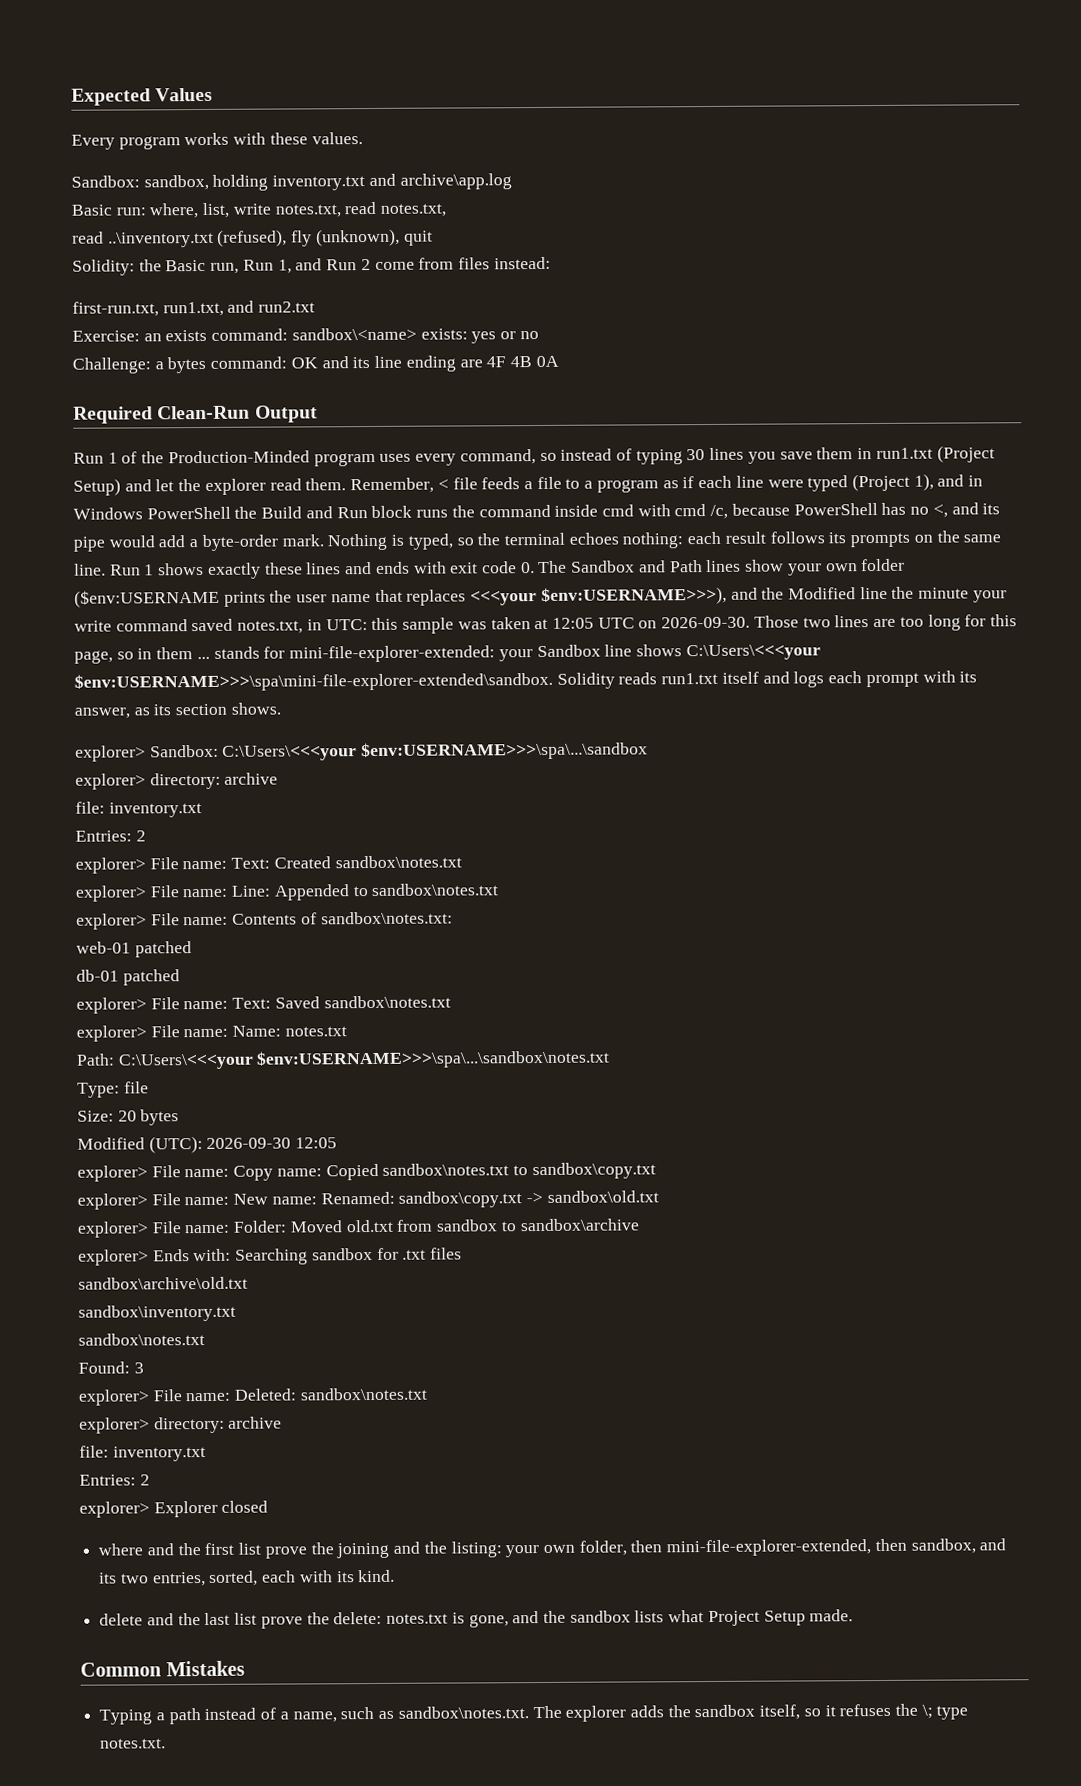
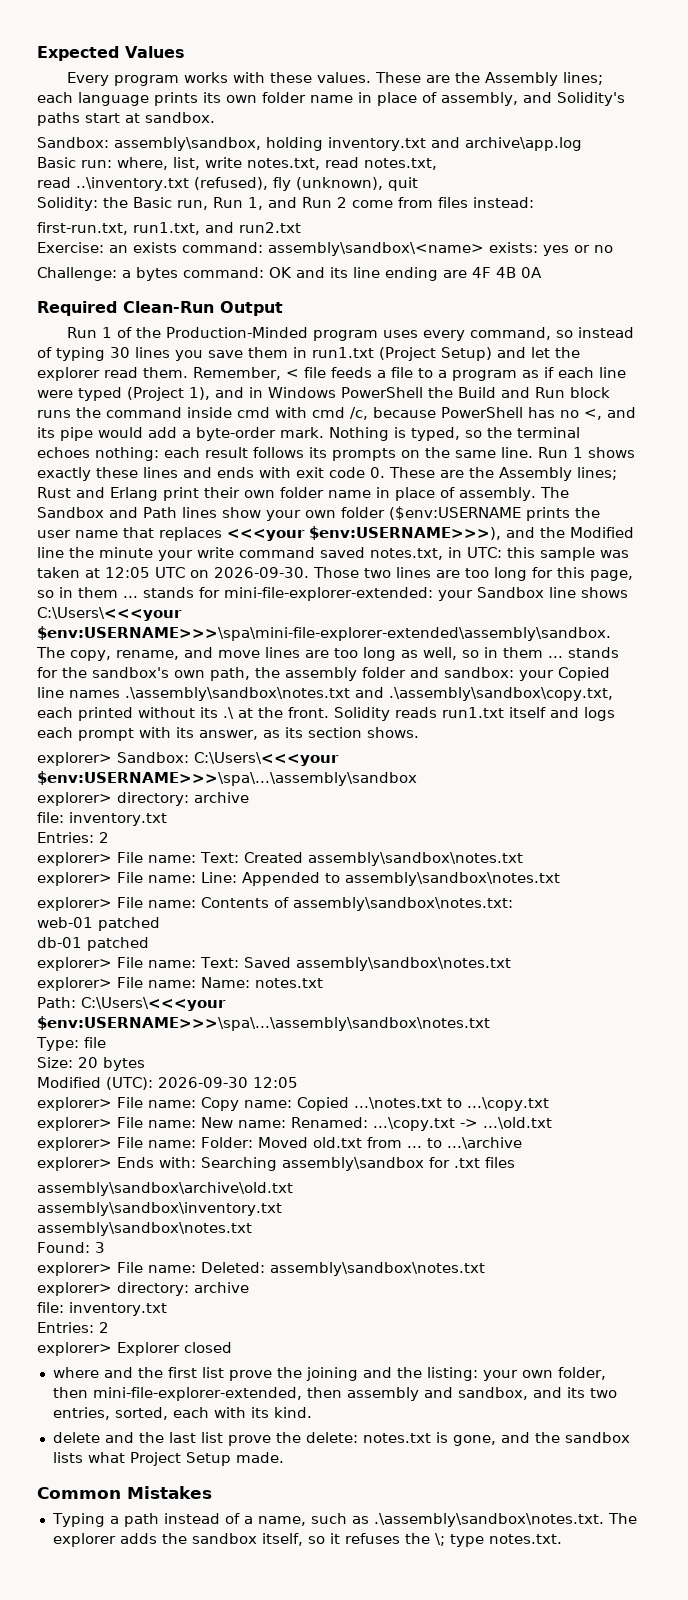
- Every program works with these values.
- Sandbox: sandbox, holding inventory.txt and archive\app.log
+ Every program works with these values. These are the Assembly lines; each language prints its own folder name in place of assembly, and Solidity's paths start at sandbox.
+ Sandbox: assembly\sandbox, holding inventory.txt and archive\app.log
- Exercise: an exists command: sandbox\<name> exists: yes or no
+ Exercise: an exists command: assembly\sandbox\<name> exists: yes or no
- Run 1 shows exactly these lines and ends with exit code 0. The Sandbox and Path lines show your own folder ($env:USERNAME prints the user name that replaces <<<your $env:USERNAME>>>), and the Modified line the minute your write command saved notes.txt, in UTC: this sample was taken at 12:05 UTC on 2026-09-30.
+ Run 1 shows exactly these lines and ends with exit code 0. These are the Assembly lines; Rust and Erlang print their own folder name in place of assembly. The Sandbox and Path lines show your own folder ($env:USERNAME prints the user name that replaces <<<your $env:USERNAME>>>), and the Modified line the minute your write command saved notes.txt, in UTC: this sample was taken at 12:05 UTC on 2026-09-30.
- Those two lines are too long for this page, so in them ... stands for mini-file-explorer-extended: your Sandbox line shows C:\Users\<<<your $env:USERNAME>>>\spa\mini-file-explorer-extended\sandbox.
+ Those two lines are too long for this page, so in them ... stands for mini-file-explorer-extended: your Sandbox line shows C:\Users\<<<your $env:USERNAME>>>\spa\mini-file-explorer-extended\assembly\sandbox. The copy, rename, and move lines are too long as well, so in them ... stands for the sandbox's own path, the assembly folder and sandbox: your Copied line names .\assembly\sandbox\notes.txt and .\assembly\sandbox\copy.txt, each printed without its .\ at the front.
- explorer> Sandbox: C:\Users\<<<your $env:USERNAME>>>\spa\...\sandbox
+ explorer> Sandbox: C:\Users\<<<your $env:USERNAME>>>\spa\...\assembly\sandbox
- explorer> File name: Text: Created sandbox\notes.txt
+ explorer> File name: Text: Created assembly\sandbox\notes.txt
- explorer> File name: Line: Appended to sandbox\notes.txt
+ explorer> File name: Line: Appended to assembly\sandbox\notes.txt
- explorer> File name: Contents of sandbox\notes.txt:
+ explorer> File name: Contents of assembly\sandbox\notes.txt:
- explorer> File name: Text: Saved sandbox\notes.txt
+ explorer> File name: Text: Saved assembly\sandbox\notes.txt
- Path: C:\Users\<<<your $env:USERNAME>>>\spa\...\sandbox\notes.txt
+ Path: C:\Users\<<<your $env:USERNAME>>>\spa\...\assembly\sandbox\notes.txt
- explorer> File name: Copy name: Copied sandbox\notes.txt to sandbox\copy.txt
+ explorer> File name: Copy name: Copied ...\notes.txt to ...\copy.txt
- explorer> File name: New name: Renamed: sandbox\copy.txt -> sandbox\old.txt
+ explorer> File name: New name: Renamed: ...\copy.txt -> ...\old.txt
- explorer> File name: Folder: Moved old.txt from sandbox to sandbox\archive
+ explorer> File name: Folder: Moved old.txt from ... to ...\archive
- explorer> Ends with: Searching sandbox for .txt files
+ explorer> Ends with: Searching assembly\sandbox for .txt files
- sandbox\archive\old.txt
- sandbox\inventory.txt
- sandbox\notes.txt
+ assembly\sandbox\archive\old.txt
+ assembly\sandbox\inventory.txt
+ assembly\sandbox\notes.txt
- explorer> File name: Deleted: sandbox\notes.txt
+ explorer> File name: Deleted: assembly\sandbox\notes.txt
- where and the first list prove the joining and the listing: your own folder, then mini-file-explorer-extended, then sandbox, and its two entries, sorted, each with its kind.
+ where and the first list prove the joining and the listing: your own folder, then mini-file-explorer-extended, then assembly and sandbox, and its two entries, sorted, each with its kind.
- Typing a path instead of a name, such as sandbox\notes.txt. The explorer adds the sandbox itself, so it refuses the \; type notes.txt.
+ Typing a path instead of a name, such as .\assembly\sandbox\notes.txt. The explorer adds the sandbox itself, so it refuses the \; type notes.txt.

